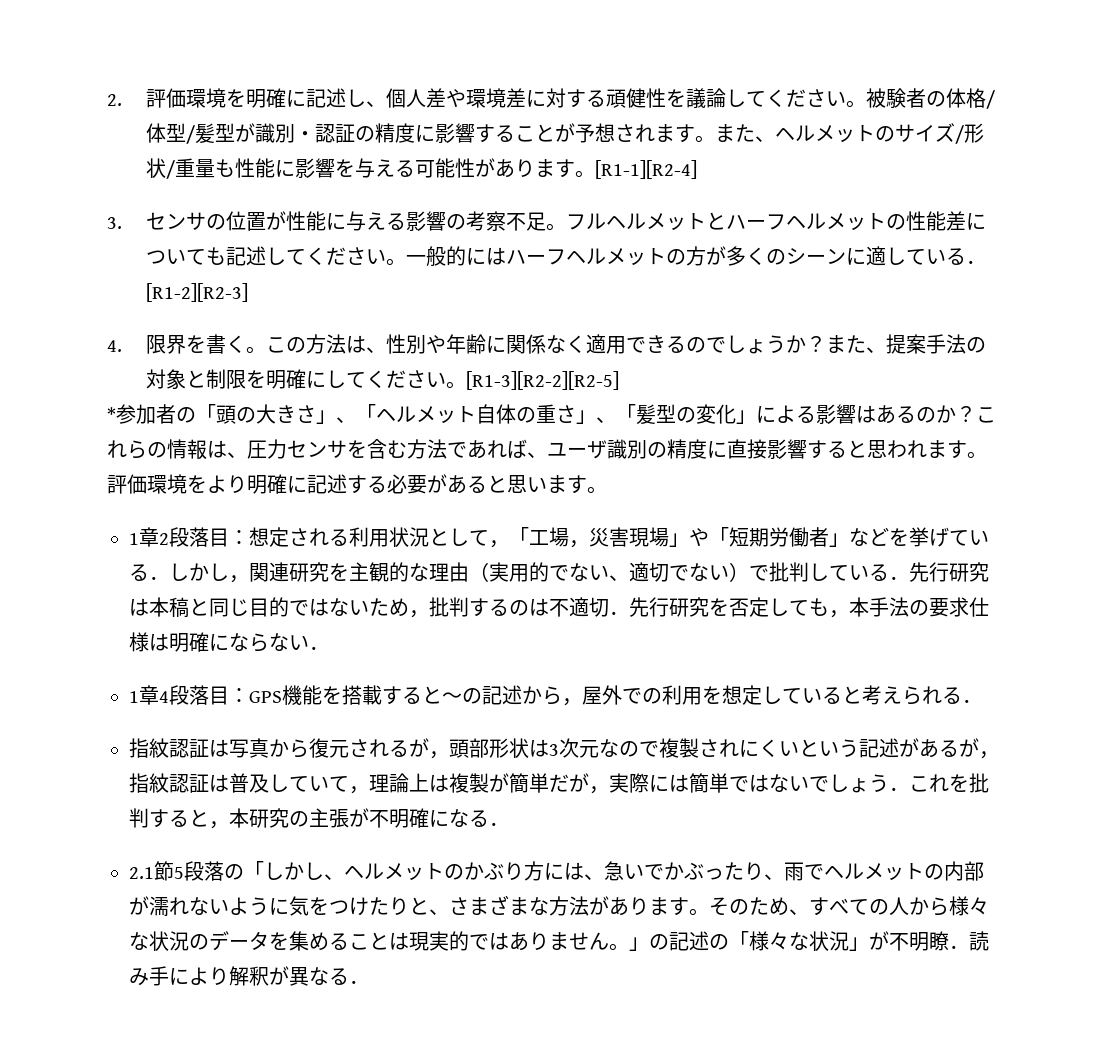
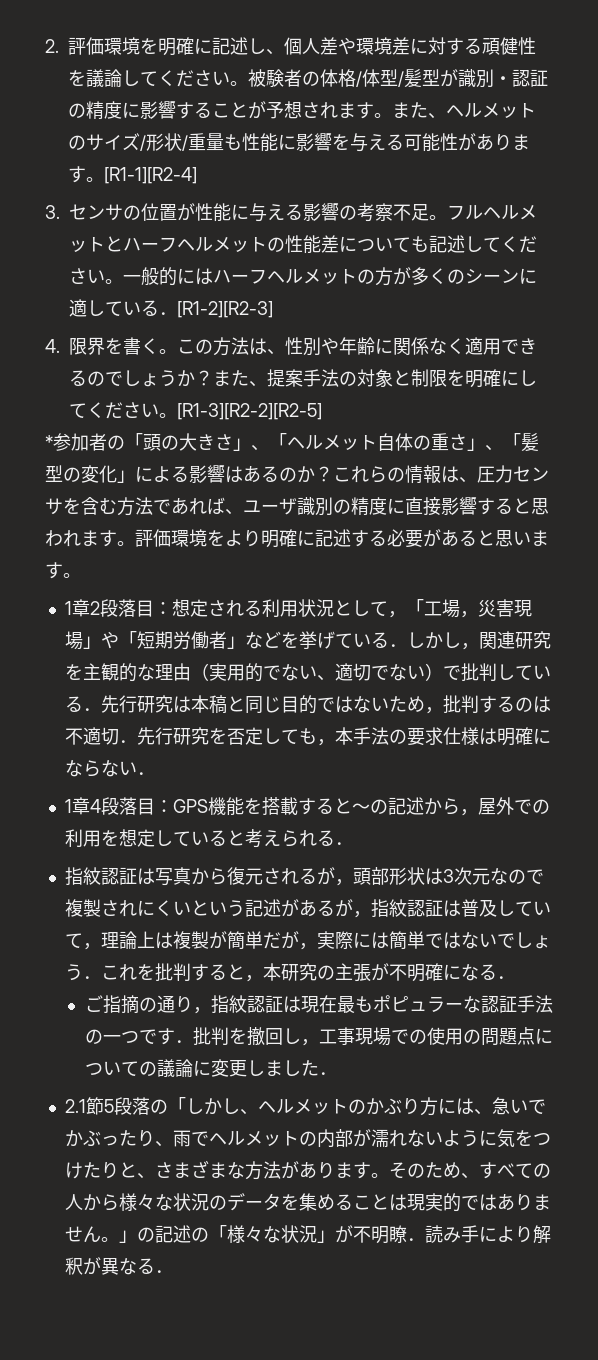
+ ご指摘の通り，指紋認証は現在最もポピュラーな認証手法の一つです．批判を撤回し，工事現場での使用の問題点についての議論に変更しました．

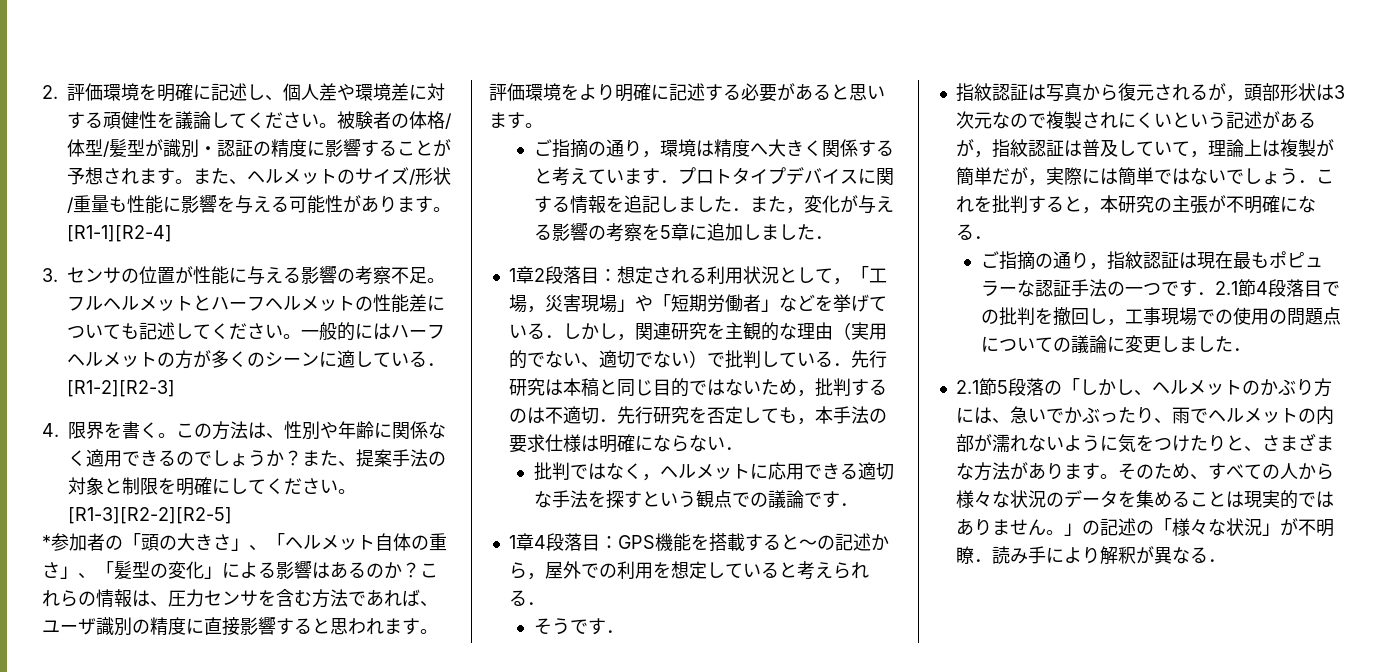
+ ご指摘の通り，環境は精度へ大きく関係すると考えています．プロトタイプデバイスに関する情報を追記しました．また，変化が与える影響の考察を5章に追加しました．
+ 批判ではなく，ヘルメットに応用できる適切な手法を探すという観点での議論です．
+ そうです．
- ご指摘の通り，指紋認証は現在最もポピュラーな認証手法の一つです．批判を撤回し，工事現場での使用の問題点についての議論に変更しました．
+ ご指摘の通り，指紋認証は現在最もポピュラーな認証手法の一つです．2.1節4段落目での批判を撤回し，工事現場での使用の問題点についての議論に変更しました．

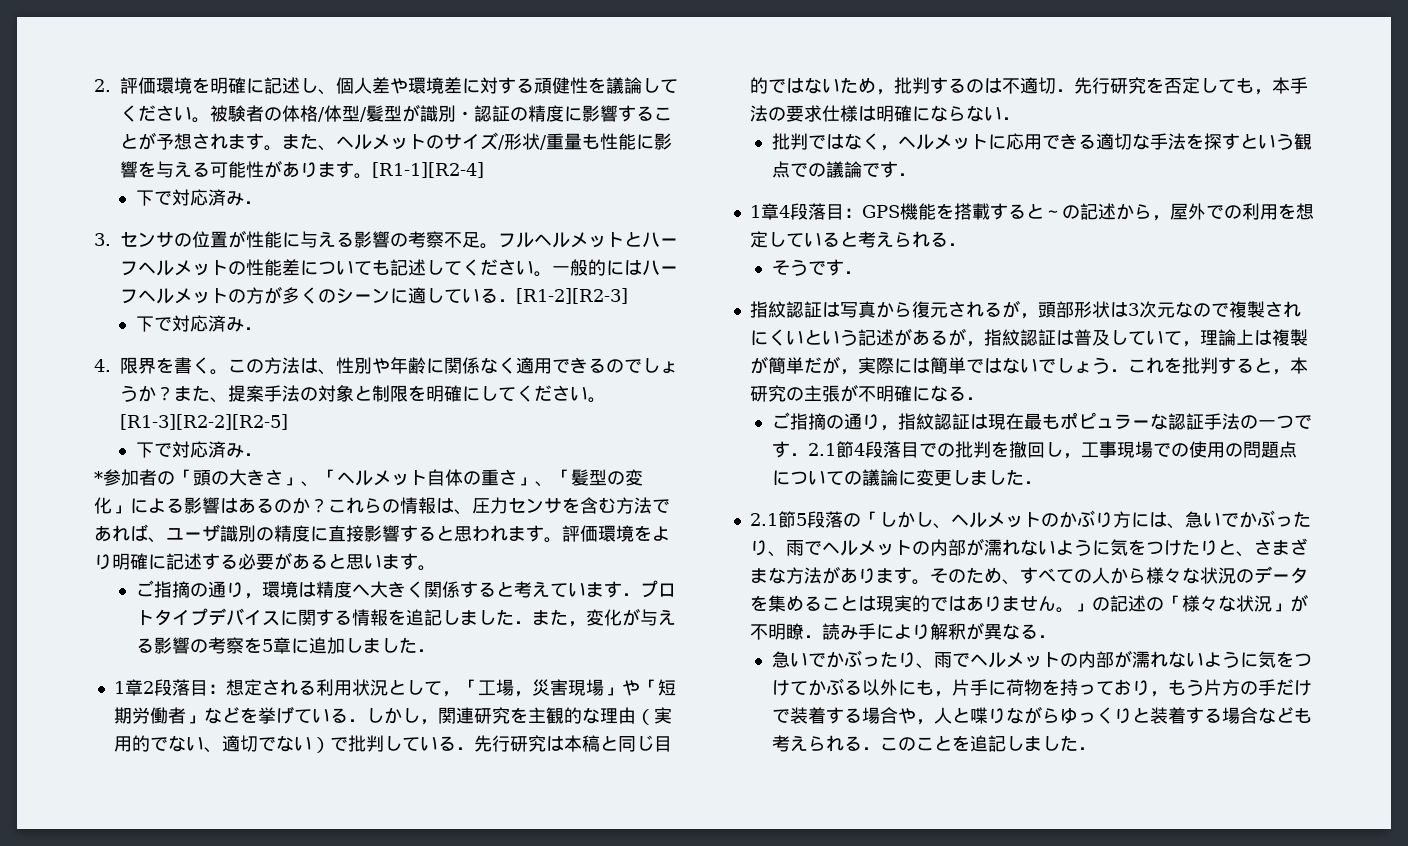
  [R1-1][R2-4]
+ 下で対応済み．
  一般的にはハーフヘルメットの方が多くのシーンに適している．[R1-2][R2-3]
+ 下で対応済み．
  [R1-3][R2-2][R2-5]
+ 下で対応済み．
+ 急いでかぶったり、雨でヘルメットの内部が濡れないように気をつけてかぶる以外にも，片手に荷物を持っており，もう片方の手だけで装着する場合や，人と喋りながらゆっくりと装着する場合なども考えられる．このことを追記しました．

